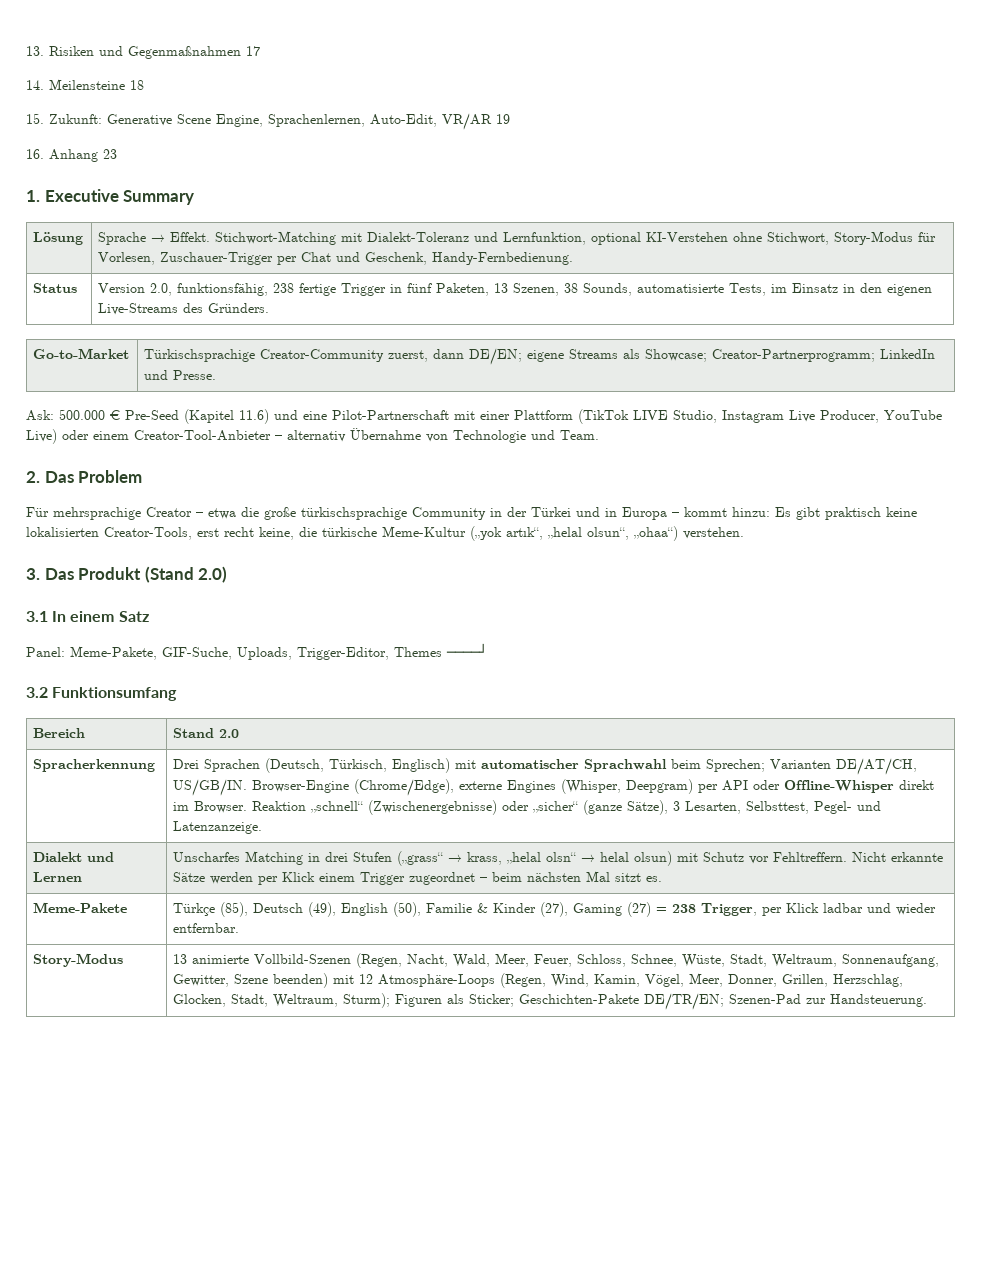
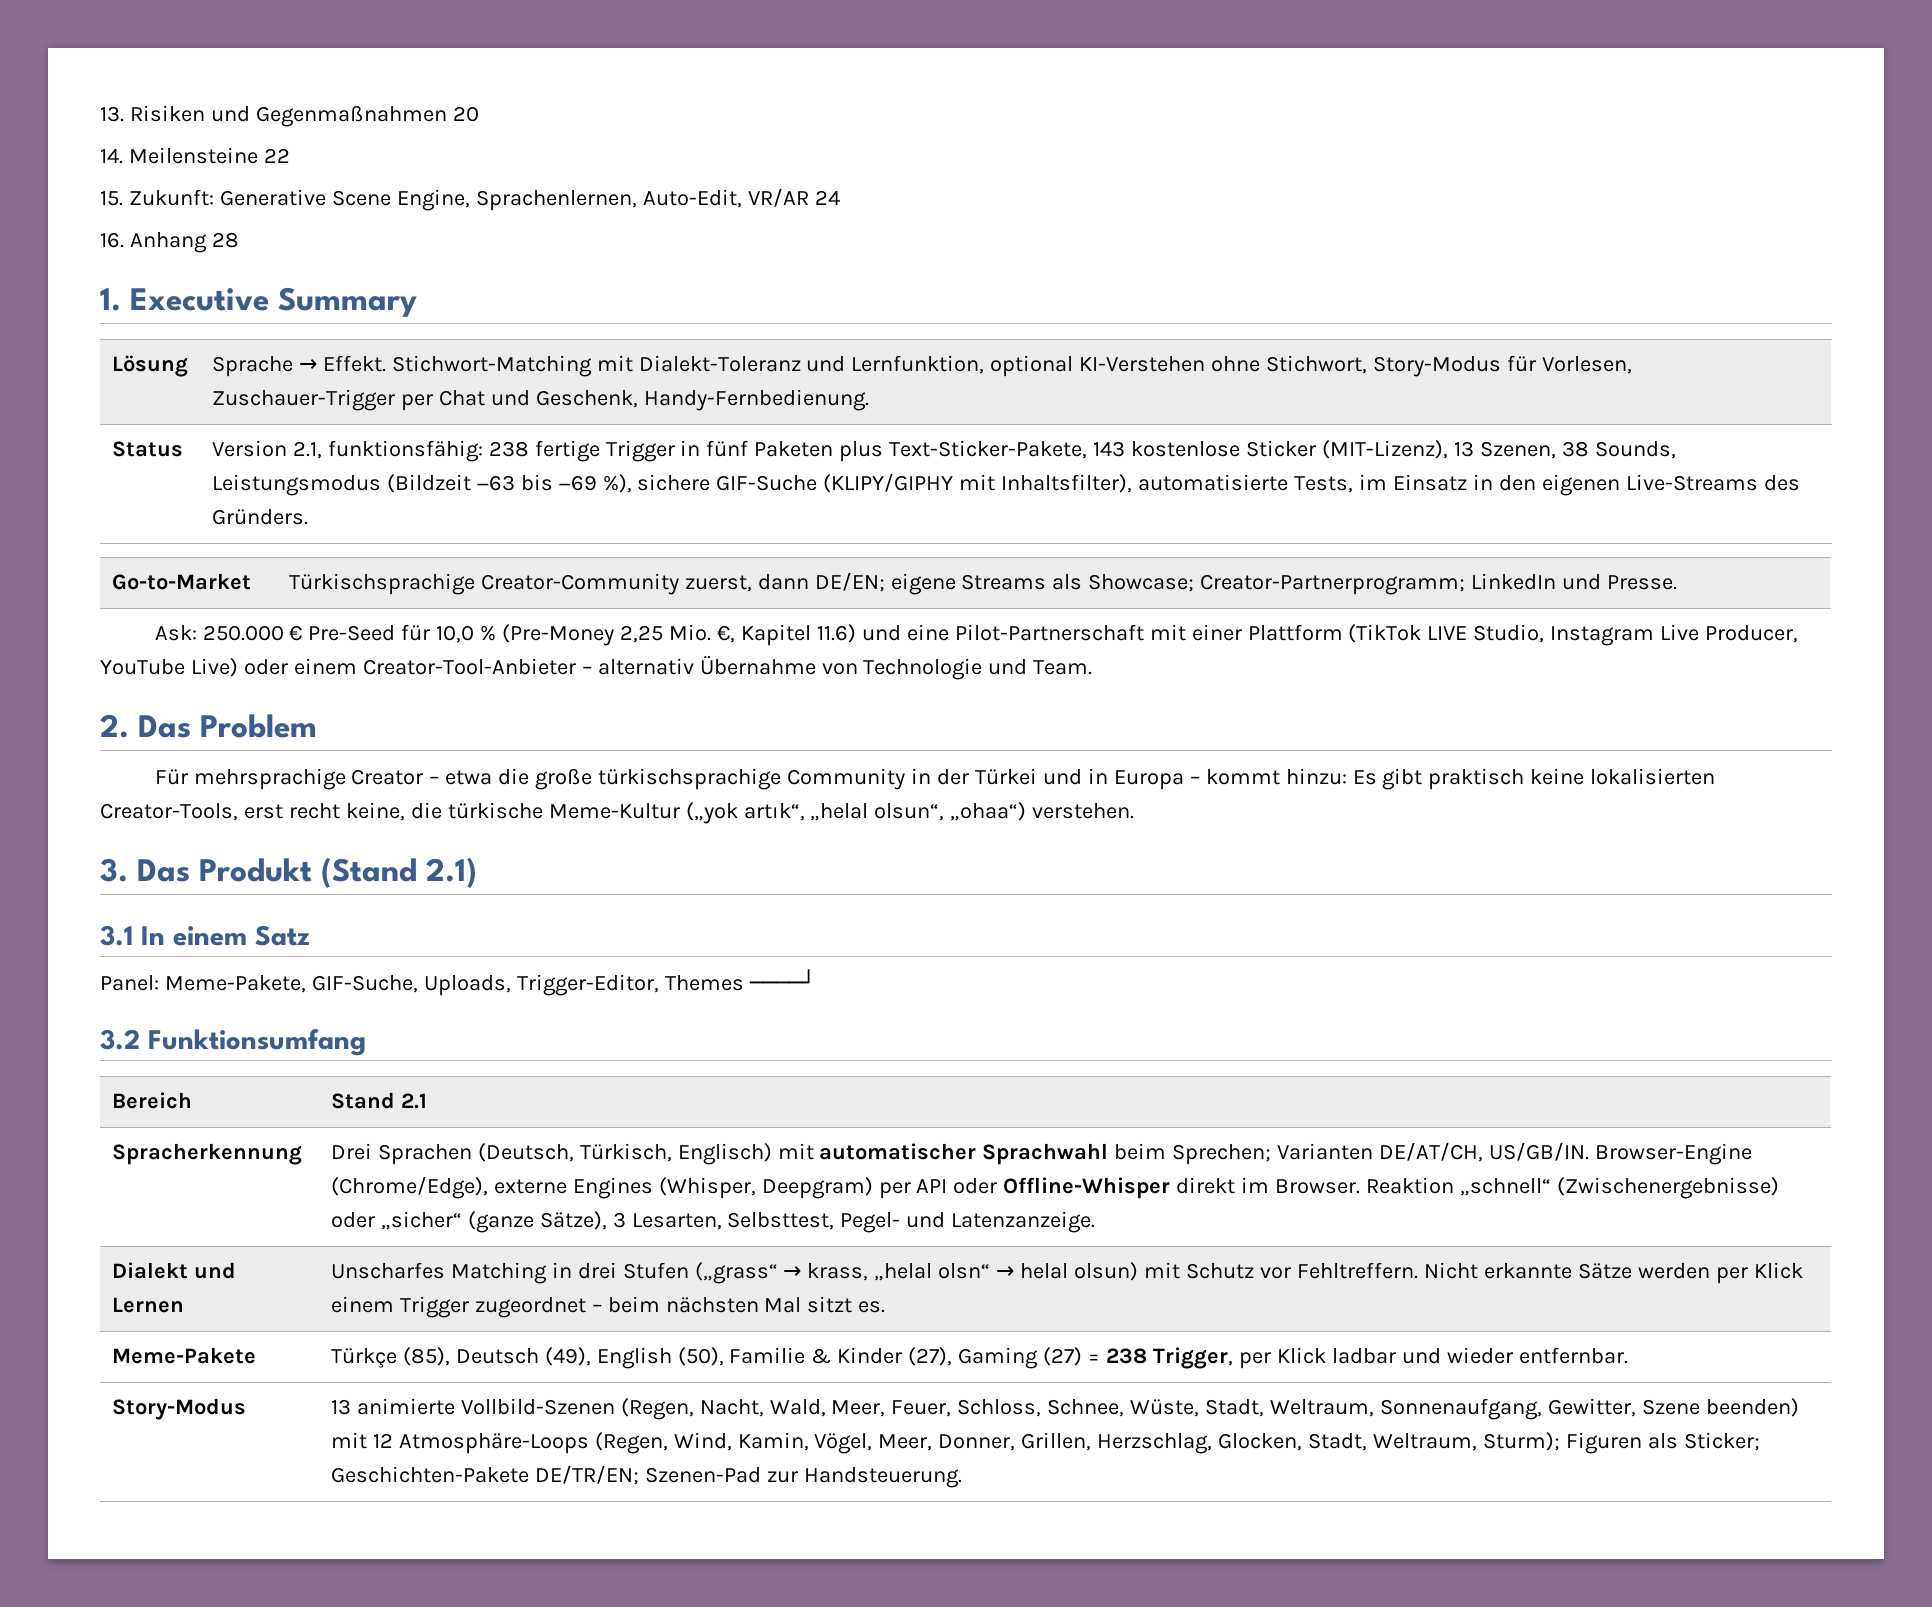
- 13. Risiken und Gegenmaßnahmen 17
+ 13. Risiken und Gegenmaßnahmen 20
- 14. Meilensteine 18
+ 14. Meilensteine 22
- 15. Zukunft: Generative Scene Engine, Sprachenlernen, Auto-Edit, VR/AR 19
+ 15. Zukunft: Generative Scene Engine, Sprachenlernen, Auto-Edit, VR/AR 24
- 16. Anhang 23
+ 16. Anhang 28
- Version 2.0, funktionsfähig, 238 fertige Trigger in fünf Paketen, 13 Szenen, 38 Sounds, automatisierte Tests, im Einsatz in den eigenen Live-Streams des Gründers.
+ Version 2.1, funktionsfähig: 238 fertige Trigger in fünf Paketen plus Text-Sticker-Pakete, 143 kostenlose Sticker (MIT-Lizenz), 13 Szenen, 38 Sounds, Leistungsmodus (Bildzeit −63 bis −69 %), sichere GIF-Suche (KLIPY/GIPHY mit Inhaltsfilter), automatisierte Tests, im Einsatz in den eigenen Live-Streams des Gründers.
- Ask: 500.000 € Pre-Seed (Kapitel 11.6) und eine Pilot-Partnerschaft mit einer Plattform (TikTok LIVE Studio, Instagram Live Producer, YouTube Live) oder einem Creator-Tool-Anbieter – alternativ Übernahme von Technologie und Team.
+ Ask: 250.000 € Pre-Seed für 10,0 % (Pre-Money 2,25 Mio. €, Kapitel 11.6) und eine Pilot-Partnerschaft mit einer Plattform (TikTok LIVE Studio, Instagram Live Producer, YouTube Live) oder einem Creator-Tool-Anbieter – alternativ Übernahme von Technologie und Team.
- 3. Das Produkt (Stand 2.0)
+ 3. Das Produkt (Stand 2.1)
- Bereich | Stand 2.0
+ Bereich | Stand 2.1

